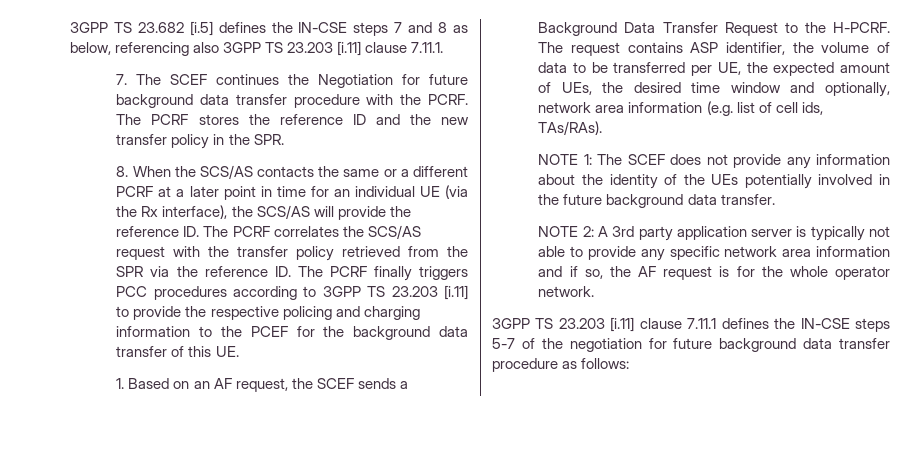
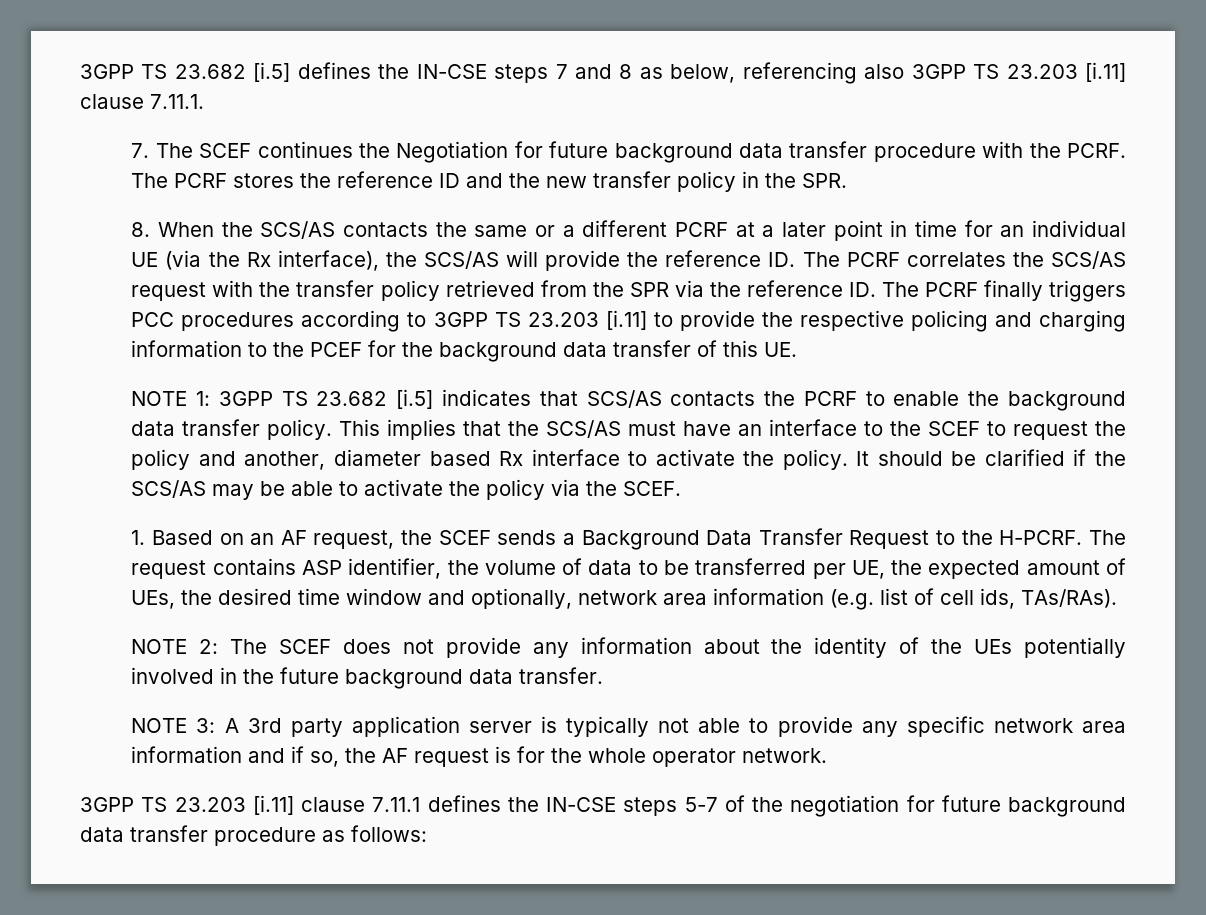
+ NOTE 1: 3GPP TS 23.682 [i.5] indicates that SCS/AS contacts the PCRF to enable the background data transfer policy. This implies that the SCS/AS must have an interface to the SCEF to request the policy and another, diameter based Rx interface to activate the policy. It should be clarified if the SCS/AS may be able to activate the policy via the SCEF.
- NOTE 1: The SCEF does not provide any information about the identity of the UEs potentially involved in the future background data transfer.
+ NOTE 2: The SCEF does not provide any information about the identity of the UEs potentially involved in the future background data transfer.
- NOTE 2: A 3rd party application server is typically not able to provide any specific network area information and if so, the AF request is for the whole operator network.
+ NOTE 3: A 3rd party application server is typically not able to provide any specific network area information and if so, the AF request is for the whole operator network.

